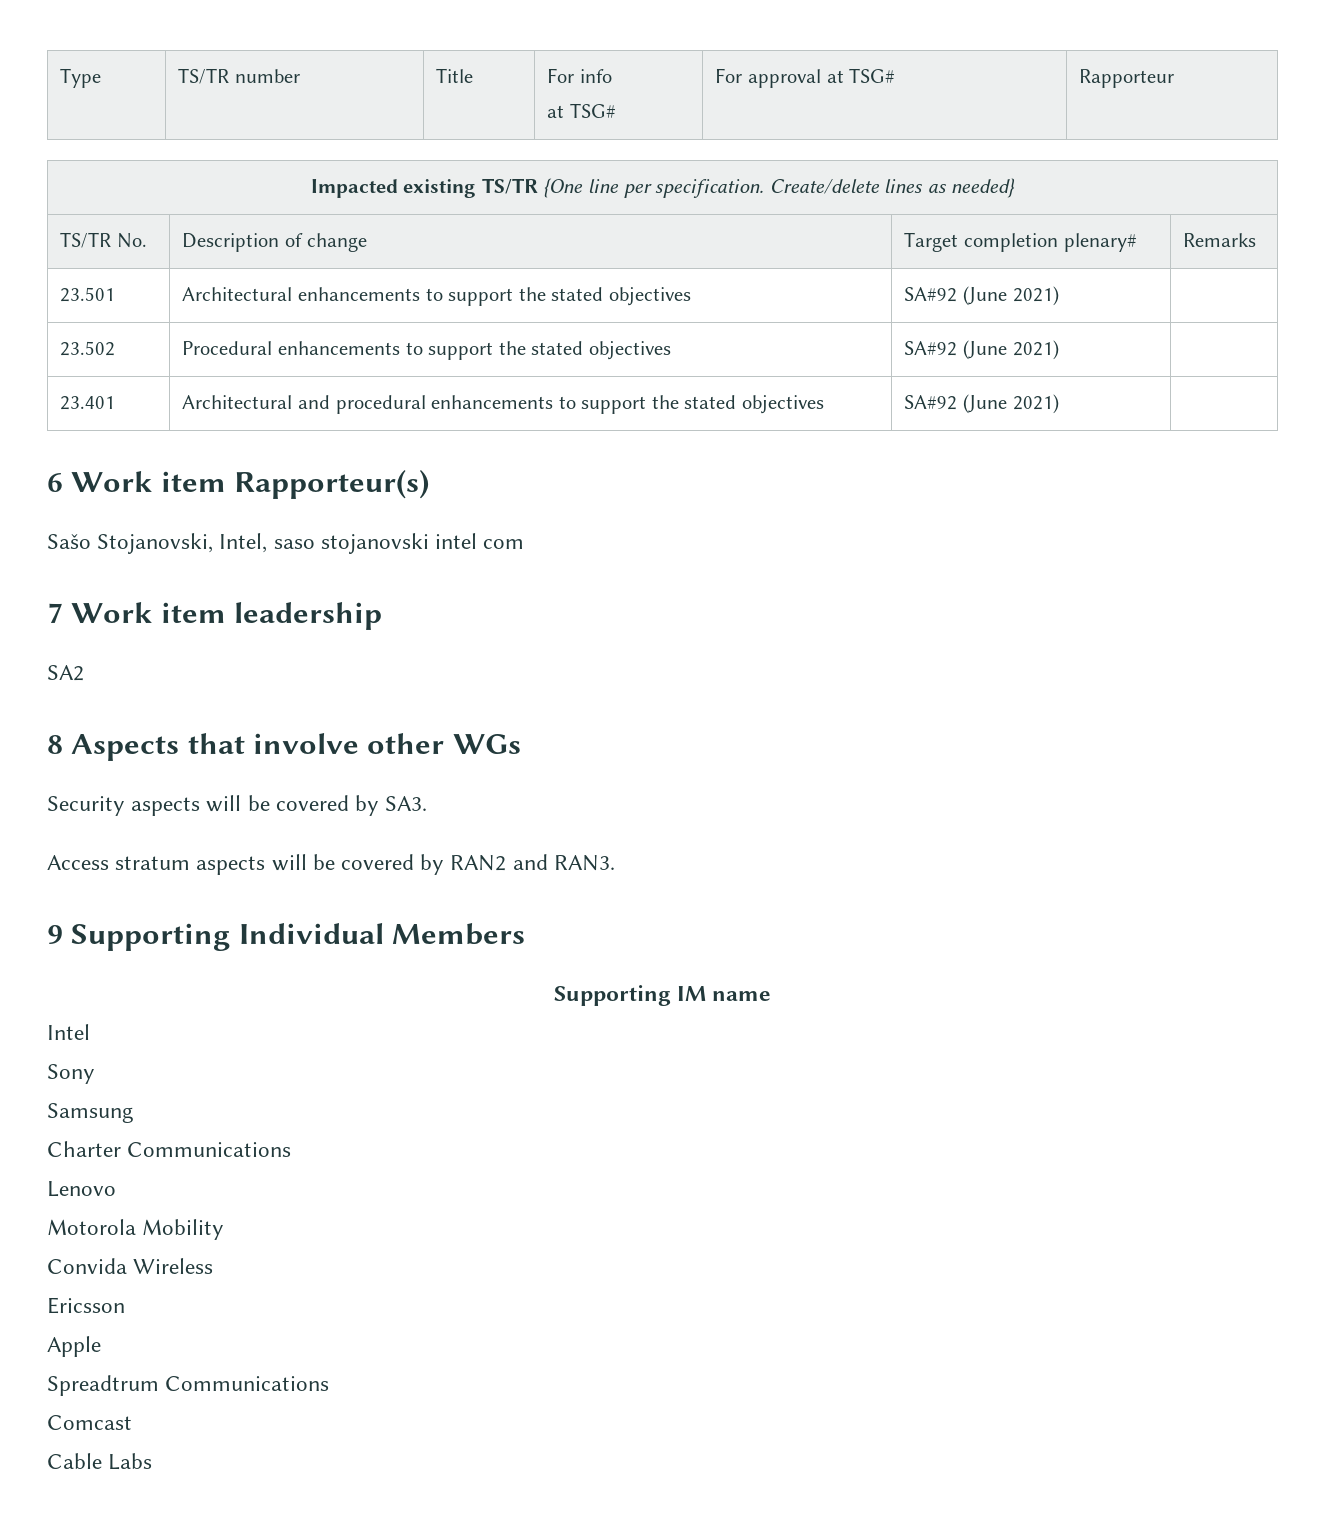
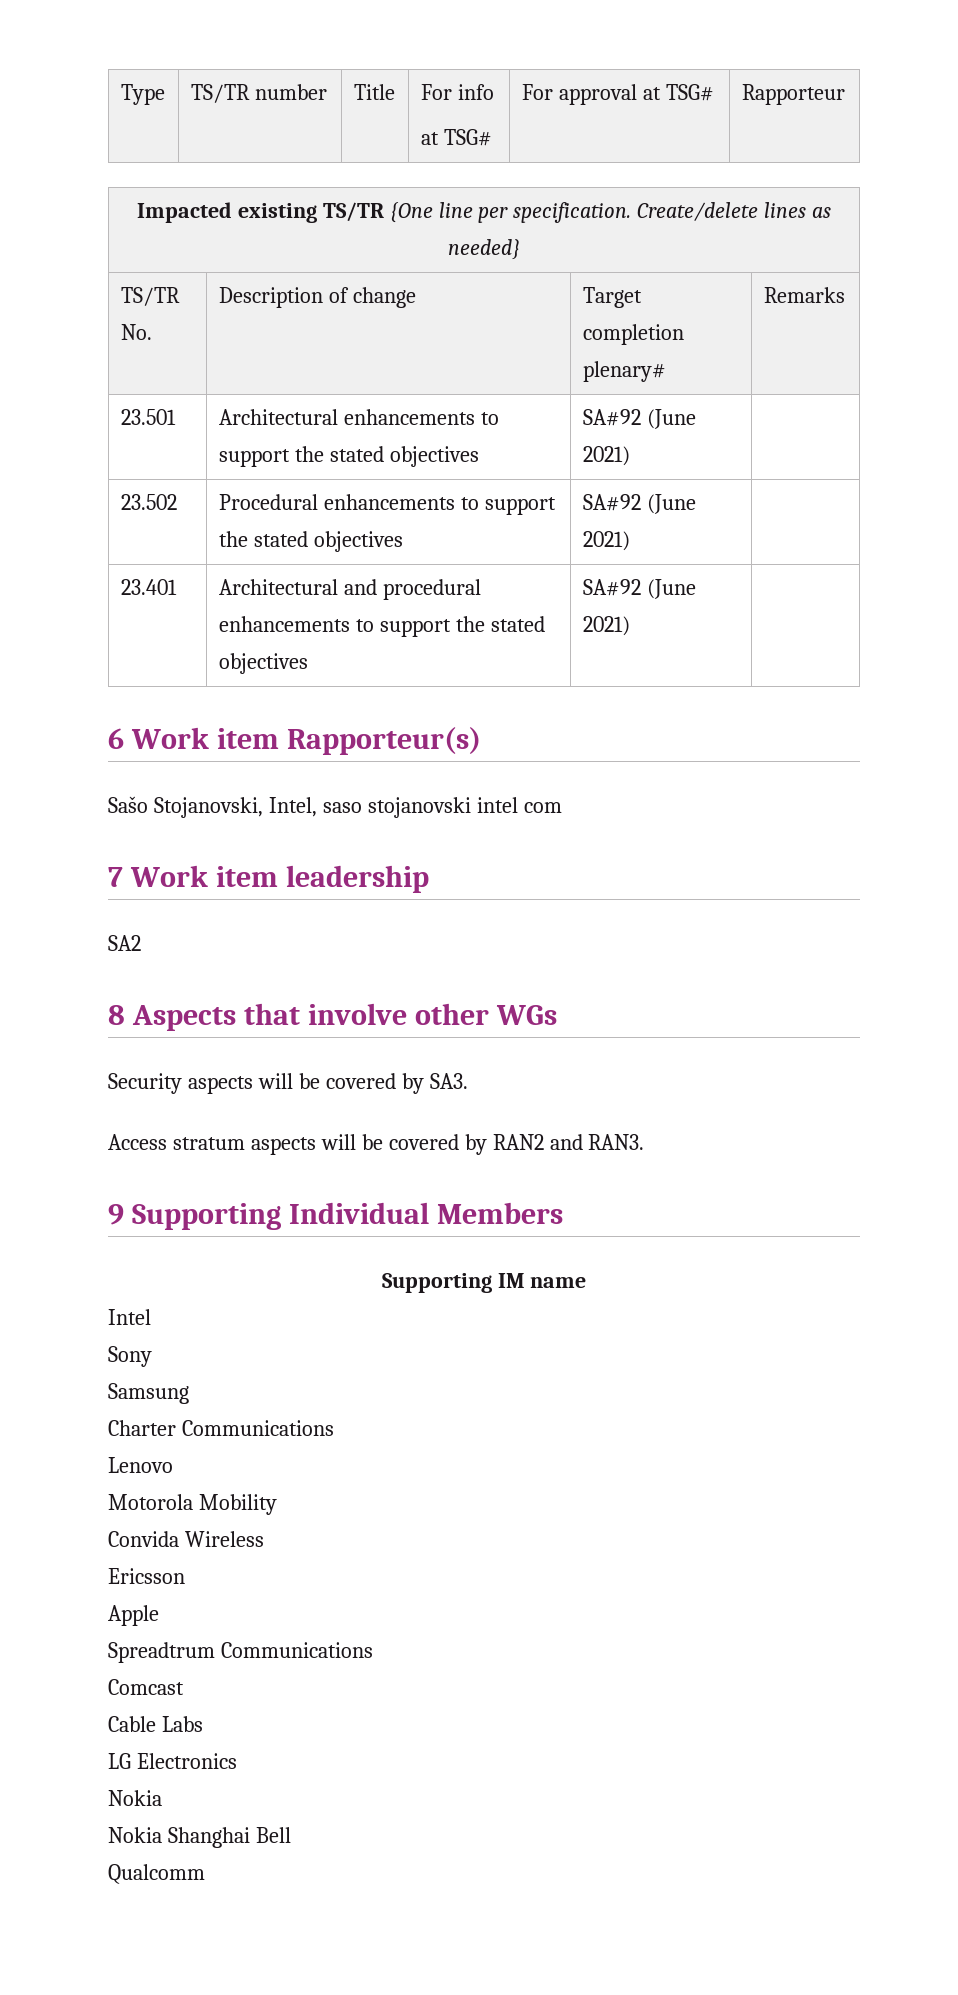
+ LG Electronics
+ Nokia
+ Nokia Shanghai Bell
+ Qualcomm

